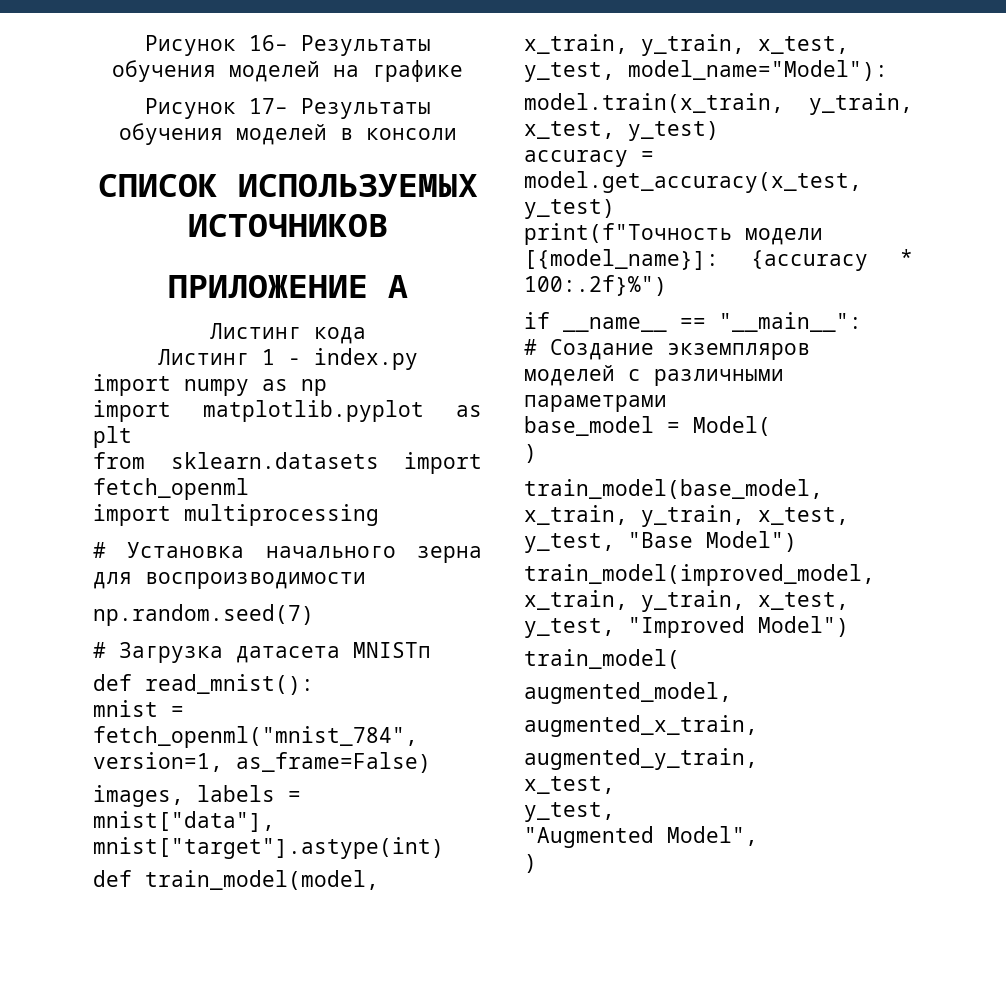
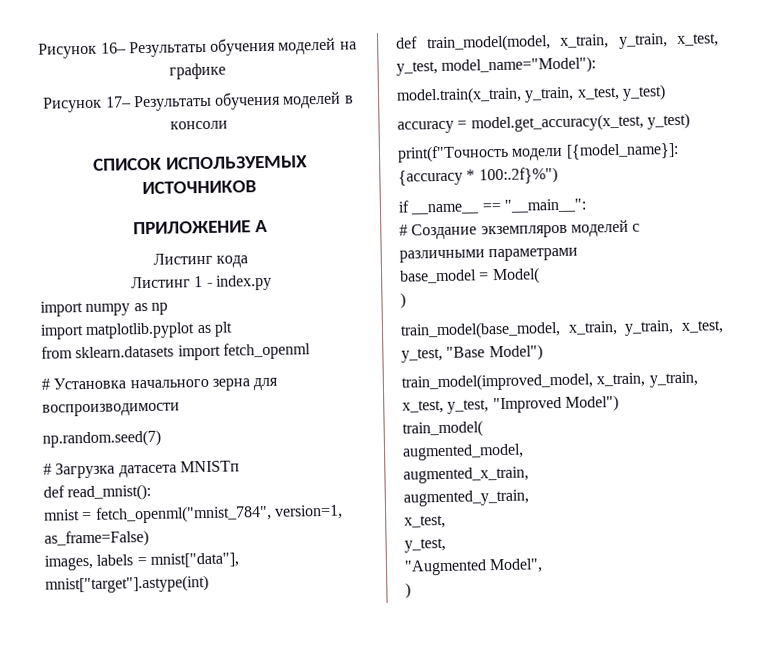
- import multiprocessing

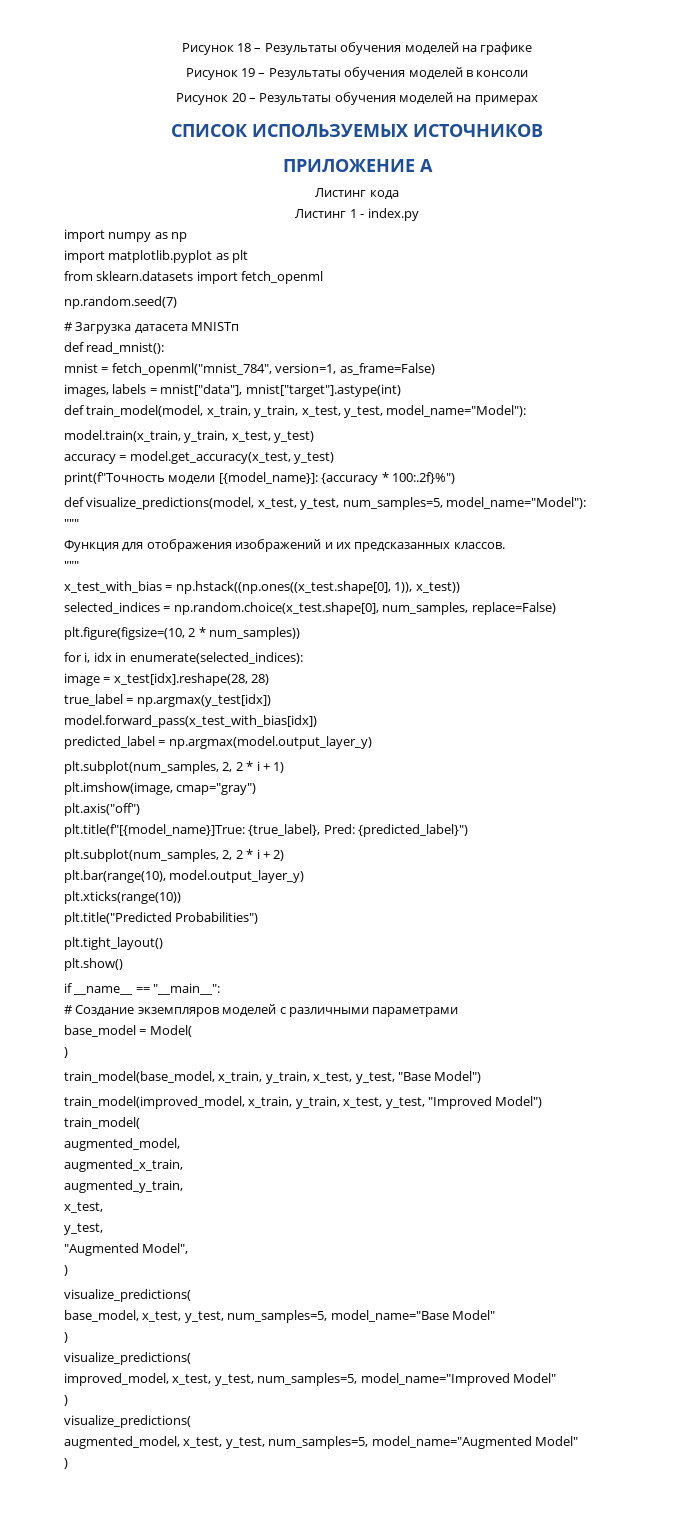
- Рисунок 16– Результаты обучения моделей на графике
+ Рисунок 18 – Результаты обучения моделей на графике
- Рисунок 17– Результаты обучения моделей в консоли
+ Рисунок 19 – Результаты обучения моделей в консоли
+ Рисунок 20 – Результаты обучения моделей на примерах
- # Установка начального зерна для воспроизводимости
+ def visualize_predictions(model, x_test, y_test, num_samples=5, model_name="Model"):
+ """
+ Функция для отображения изображений и их предсказанных классов.
+ """
+ x_test_with_bias = np.hstack((np.ones((x_test.shape[0], 1)), x_test))
+ selected_indices = np.random.choice(x_test.shape[0], num_samples, replace=False)
+ plt.figure(figsize=(10, 2 * num_samples))
+ for i, idx in enumerate(selected_indices):
+ image = x_test[idx].reshape(28, 28)
+ true_label = np.argmax(y_test[idx])
+ model.forward_pass(x_test_with_bias[idx])
+ predicted_label = np.argmax(model.output_layer_y)
+ plt.subplot(num_samples, 2, 2 * i + 1)
+ plt.imshow(image, cmap="gray")
+ plt.axis("off")
+ plt.title(f"[{model_name}]True: {true_label}, Pred: {predicted_label}")
+ plt.subplot(num_samples, 2, 2 * i + 2)
+ plt.bar(range(10), model.output_layer_y)
+ plt.xticks(range(10))
+ plt.title("Predicted Probabilities")
+ plt.tight_layout()
+ plt.show()
  "Augmented Model",
+ )
+ visualize_predictions(
+ base_model, x_test, y_test, num_samples=5, model_name="Base Model"
+ )
+ visualize_predictions(
+ improved_model, x_test, y_test, num_samples=5, model_name="Improved Model"
+ )
+ visualize_predictions(
+ augmented_model, x_test, y_test, num_samples=5, model_name="Augmented Model"

